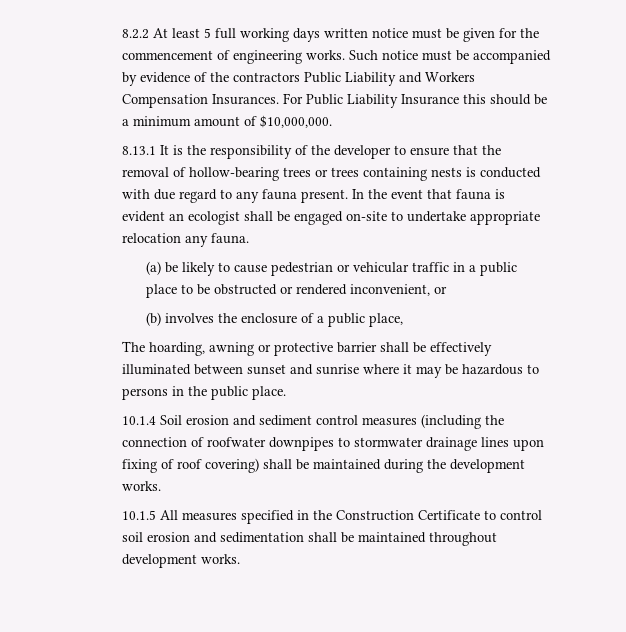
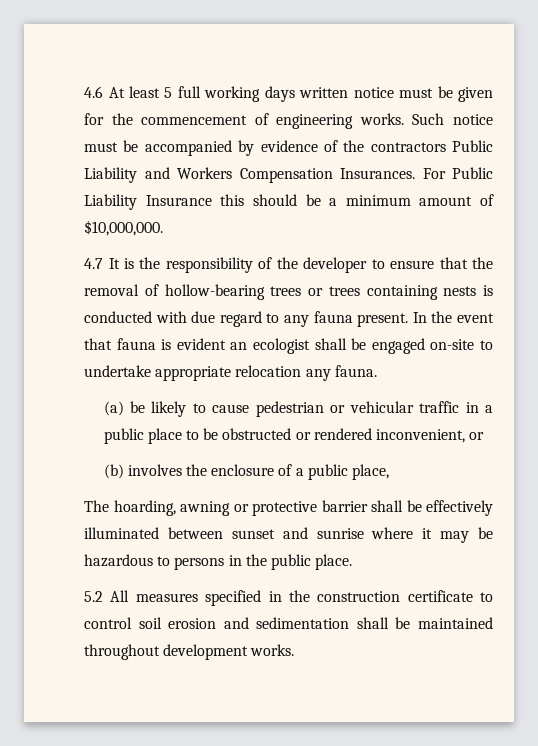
- 8.2.2 At least 5 full working days written notice must be given for the commencement of engineering works.
+ 4.6 At least 5 full working days written notice must be given for the commencement of engineering works.
- 8.13.1 It is the responsibility of the developer to ensure that the removal of hollow-bearing trees or trees containing nests is conducted with due regard to any fauna present.
+ 4.7 It is the responsibility of the developer to ensure that the removal of hollow-bearing trees or trees containing nests is conducted with due regard to any fauna present.
- 10.1.4 Soil erosion and sediment control measures (including the connection of roofwater downpipes to stormwater drainage lines upon fixing of roof covering) shall be maintained during the development works.
- 10.1.5 All measures specified in the Construction Certificate to control soil erosion and sedimentation shall be maintained throughout development works.
+ 5.2 All measures specified in the construction certificate to control soil erosion and sedimentation shall be maintained throughout development works.

